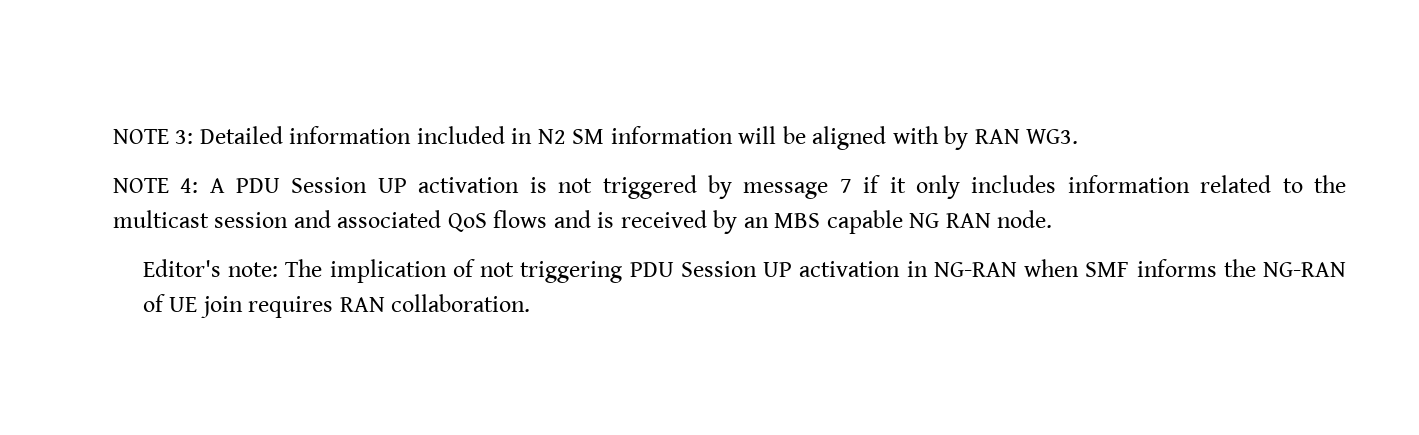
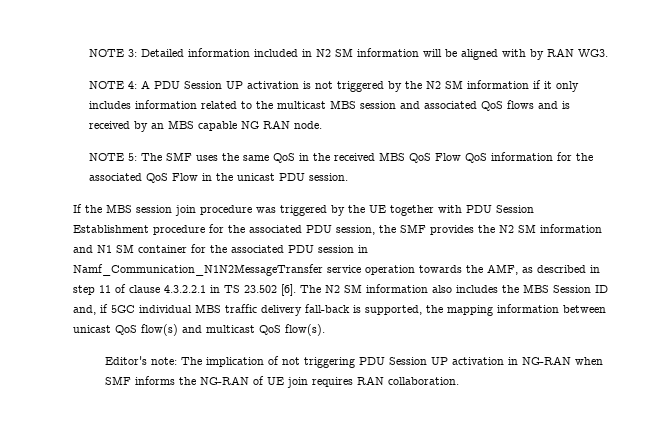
- NOTE 4: A PDU Session UP activation is not triggered by message 7 if it only includes information related to the multicast session and associated QoS flows and is received by an MBS capable NG RAN node.
+ NOTE 4: A PDU Session UP activation is not triggered by the N2 SM information if it only includes information related to the multicast MBS session and associated QoS flows and is received by an MBS capable NG RAN node.
+ NOTE 5: The SMF uses the same QoS in the received MBS QoS Flow QoS information for the associated QoS Flow in the unicast PDU session.
+ If the MBS session join procedure was triggered by the UE together with PDU Session Establishment procedure for the associated PDU session, the SMF provides the N2 SM information and N1 SM container for the associated PDU session in Namf_Communication_N1N2MessageTransfer service operation towards the AMF, as described in step 11 of clause 4.3.2.2.1 in TS 23.502 [6]. The N2 SM information also includes the MBS Session ID and, if 5GC individual MBS traffic delivery fall-back is supported, the mapping information between unicast QoS flow(s) and multicast QoS flow(s).

